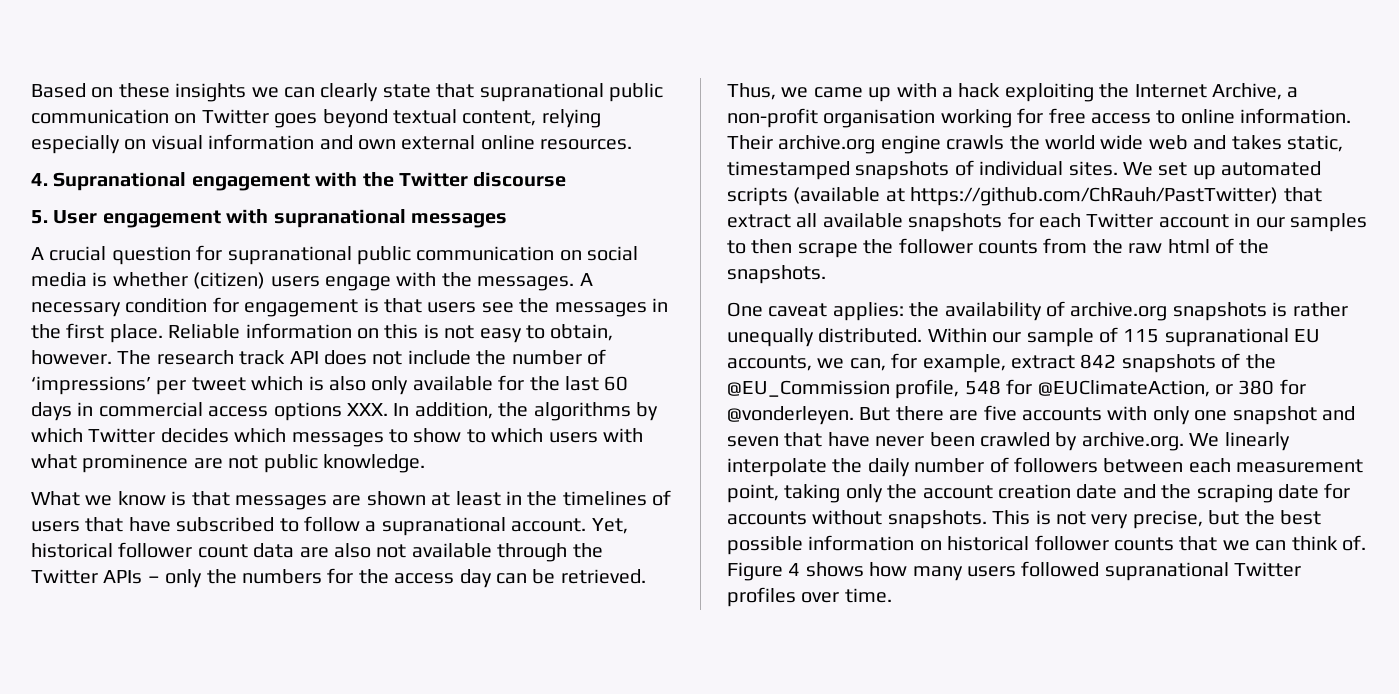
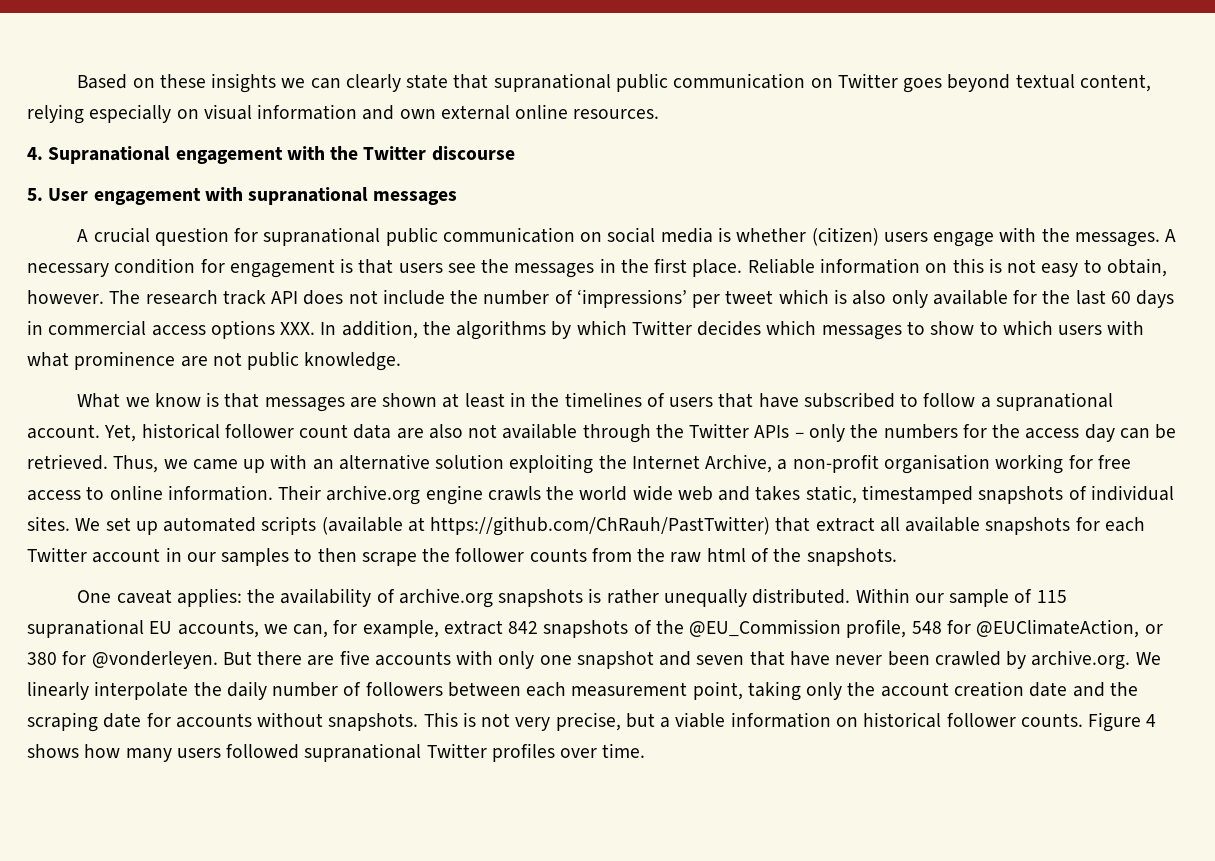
- Thus, we came up with a hack exploiting the Internet Archive, a non-profit organisation working for free access to online information.
+ Thus, we came up with an alternative solution exploiting the Internet Archive, a non-profit organisation working for free access to online information.
- This is not very precise, but the best possible information on historical follower counts that we can think of.
+ This is not very precise, but a viable information on historical follower counts.

